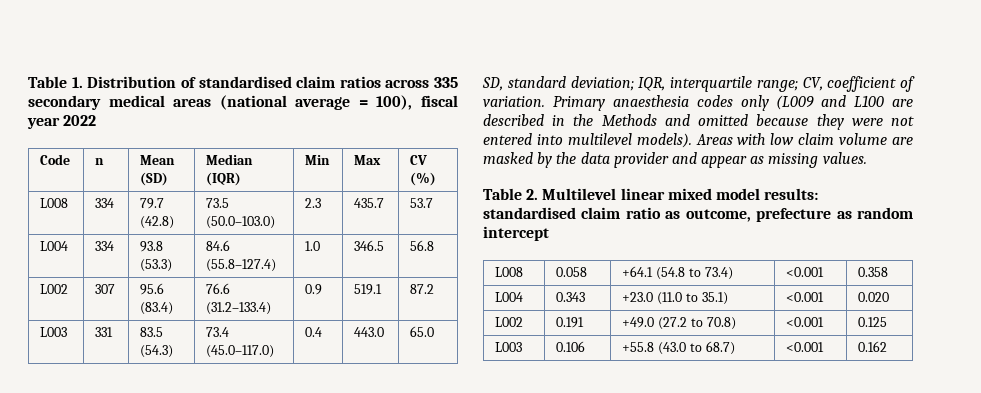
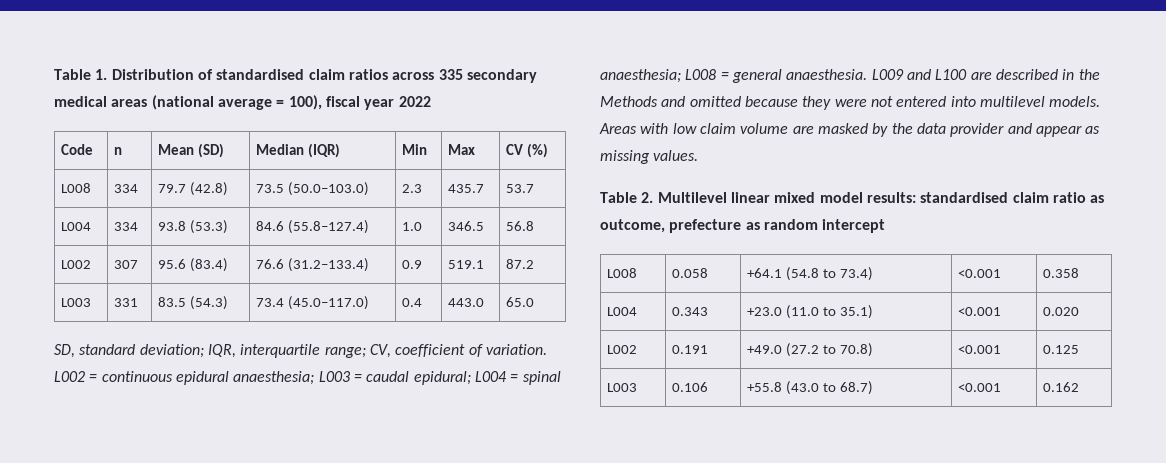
- Primary anaesthesia codes only (L009 and L100 are described in the Methods and omitted because they were not entered into multilevel models).
+ L002 = continuous epidural anaesthesia; L003 = caudal epidural; L004 = spinal anaesthesia; L008 = general anaesthesia. L009 and L100 are described in the Methods and omitted because they were not entered into multilevel models.

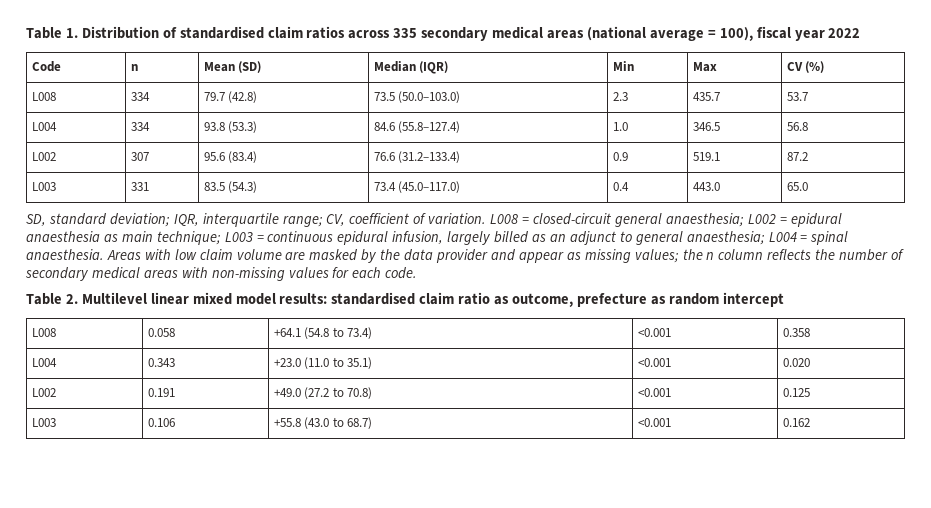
- L002 = continuous epidural anaesthesia; L003 = caudal epidural; L004 = spinal anaesthesia; L008 = general anaesthesia. L009 and L100 are described in the Methods and omitted because they were not entered into multilevel models.
+ L008 = closed-circuit general anaesthesia; L002 = epidural anaesthesia as main technique; L003 = continuous epidural infusion, largely billed as an adjunct to general anaesthesia; L004 = spinal anaesthesia.
- Areas with low claim volume are masked by the data provider and appear as missing values.
+ Areas with low claim volume are masked by the data provider and appear as missing values; the n column reflects the number of secondary medical areas with non-missing values for each code.

